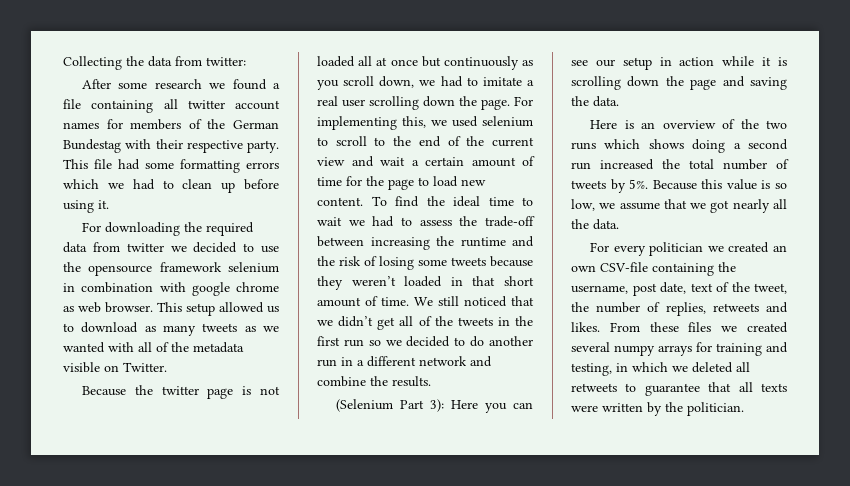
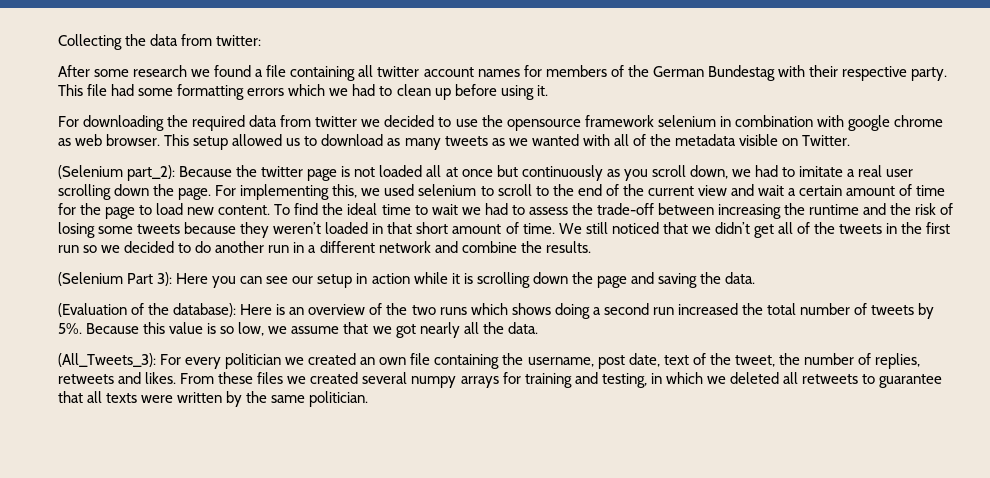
- Because the twitter page is not loaded all at once but continuously as you scroll down, we had to imitate a real user scrolling down the page.
+ (Selenium part_2): Because the twitter page is not loaded all at once but continuously as you scroll down, we had to imitate a real user scrolling down the page.
- Here is an overview of the two runs which shows doing a second run increased the total number of tweets by 5%.
+ (Evaluation of the database): Here is an overview of the two runs which shows doing a second run increased the total number of tweets by 5%.
- For every politician we created an own CSV-file containing the username, post date, text of the tweet, the number of replies, retweets and likes.
+ (All_Tweets_3): For every politician we created an own file containing the username, post date, text of the tweet, the number of replies, retweets and likes.
- From these files we created several numpy arrays for training and testing, in which we deleted all retweets to guarantee that all texts were written by the politician.
+ From these files we created several numpy arrays for training and testing, in which we deleted all retweets to guarantee that all texts were written by the same politician.

